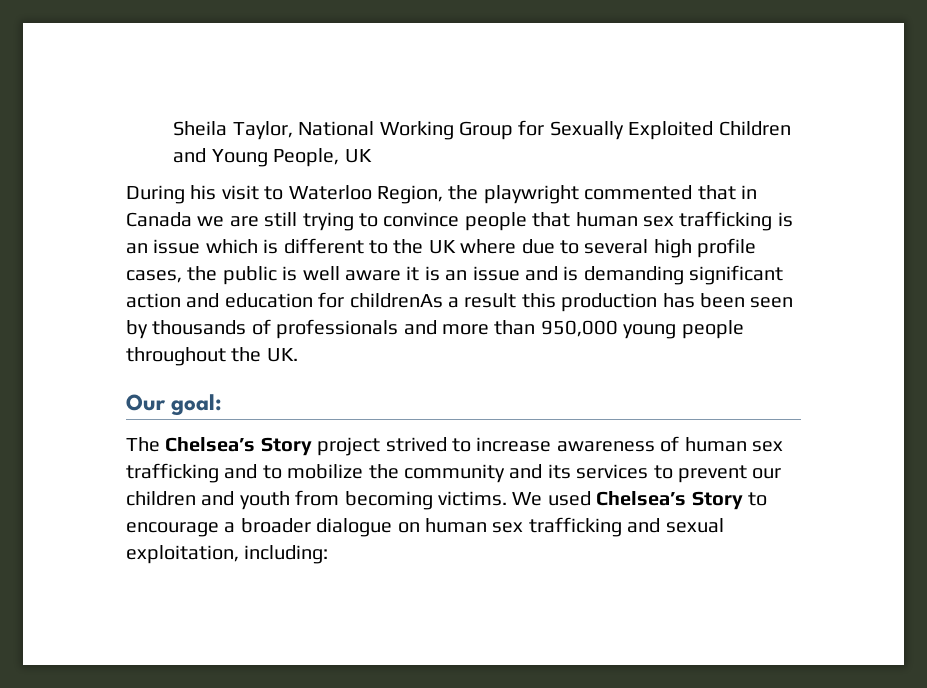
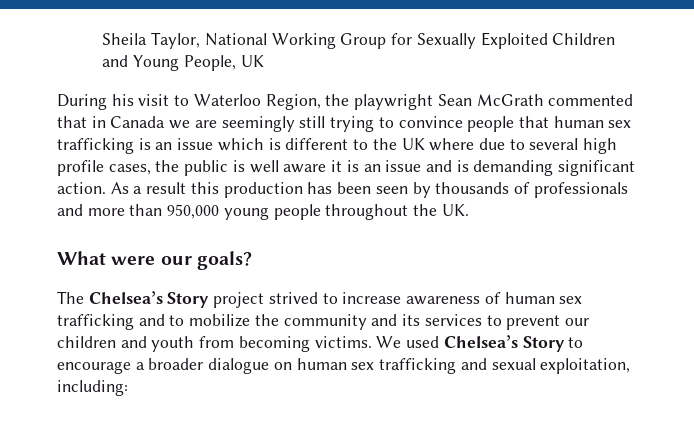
- During his visit to Waterloo Region, the playwright commented that in Canada we are still trying to convince people that human sex trafficking is an issue which is different to the UK where due to several high profile cases, the public is well aware it is an issue and is demanding significant action and education for childrenAs a result this production has been seen by thousands of professionals and more than 950,000 young people throughout the UK.
+ During his visit to Waterloo Region, the playwright Sean McGrath commented that in Canada we are seemingly still trying to convince people that human sex trafficking is an issue which is different to the UK where due to several high profile cases, the public is well aware it is an issue and is demanding significant action. As a result this production has been seen by thousands of professionals and more than 950,000 young people throughout the UK.
- Our goal:
+ What were our goals?

